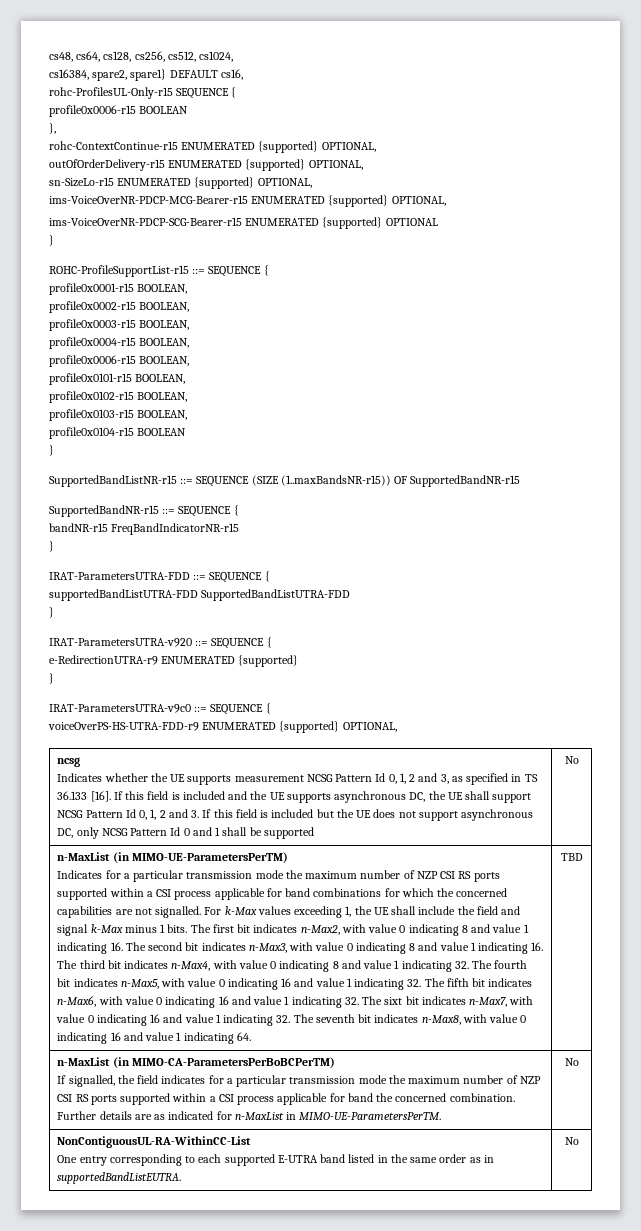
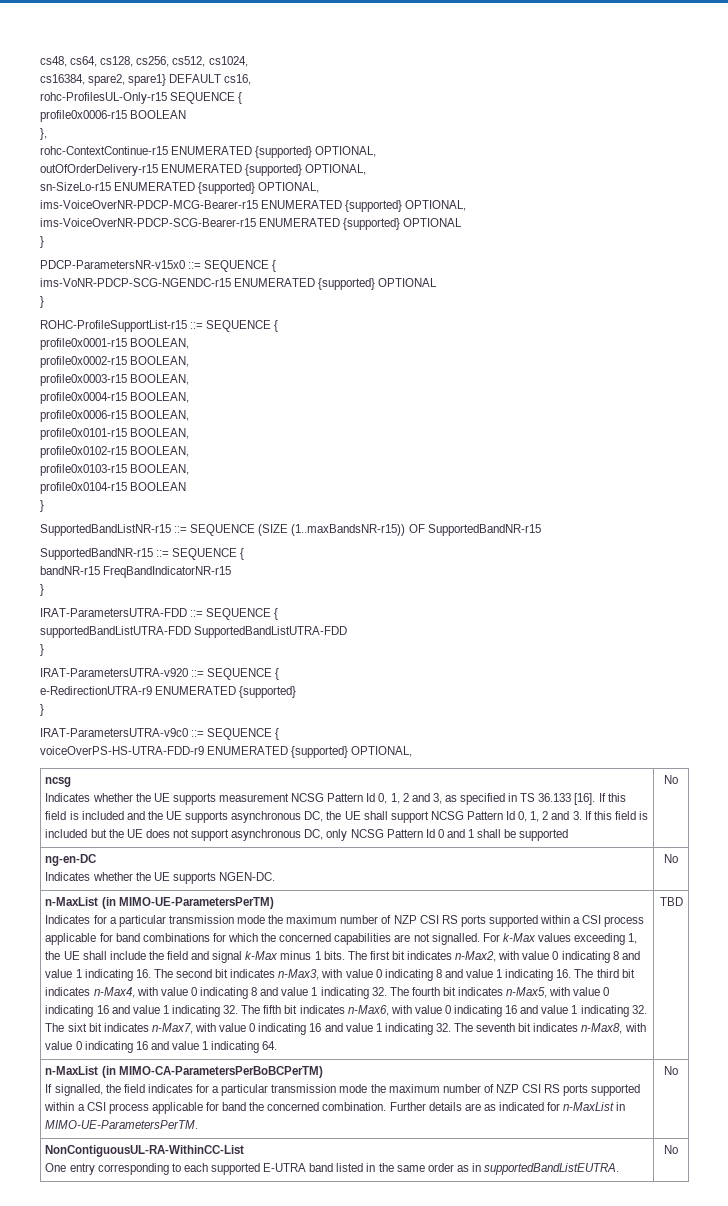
+ PDCP-ParametersNR-v15x0 ::= SEQUENCE {
+ ims-VoNR-PDCP-SCG-NGENDC-r15 ENUMERATED {supported} OPTIONAL
+ }
+ ng-en-DC
+ Indicates whether the UE supports NGEN-DC. | No

